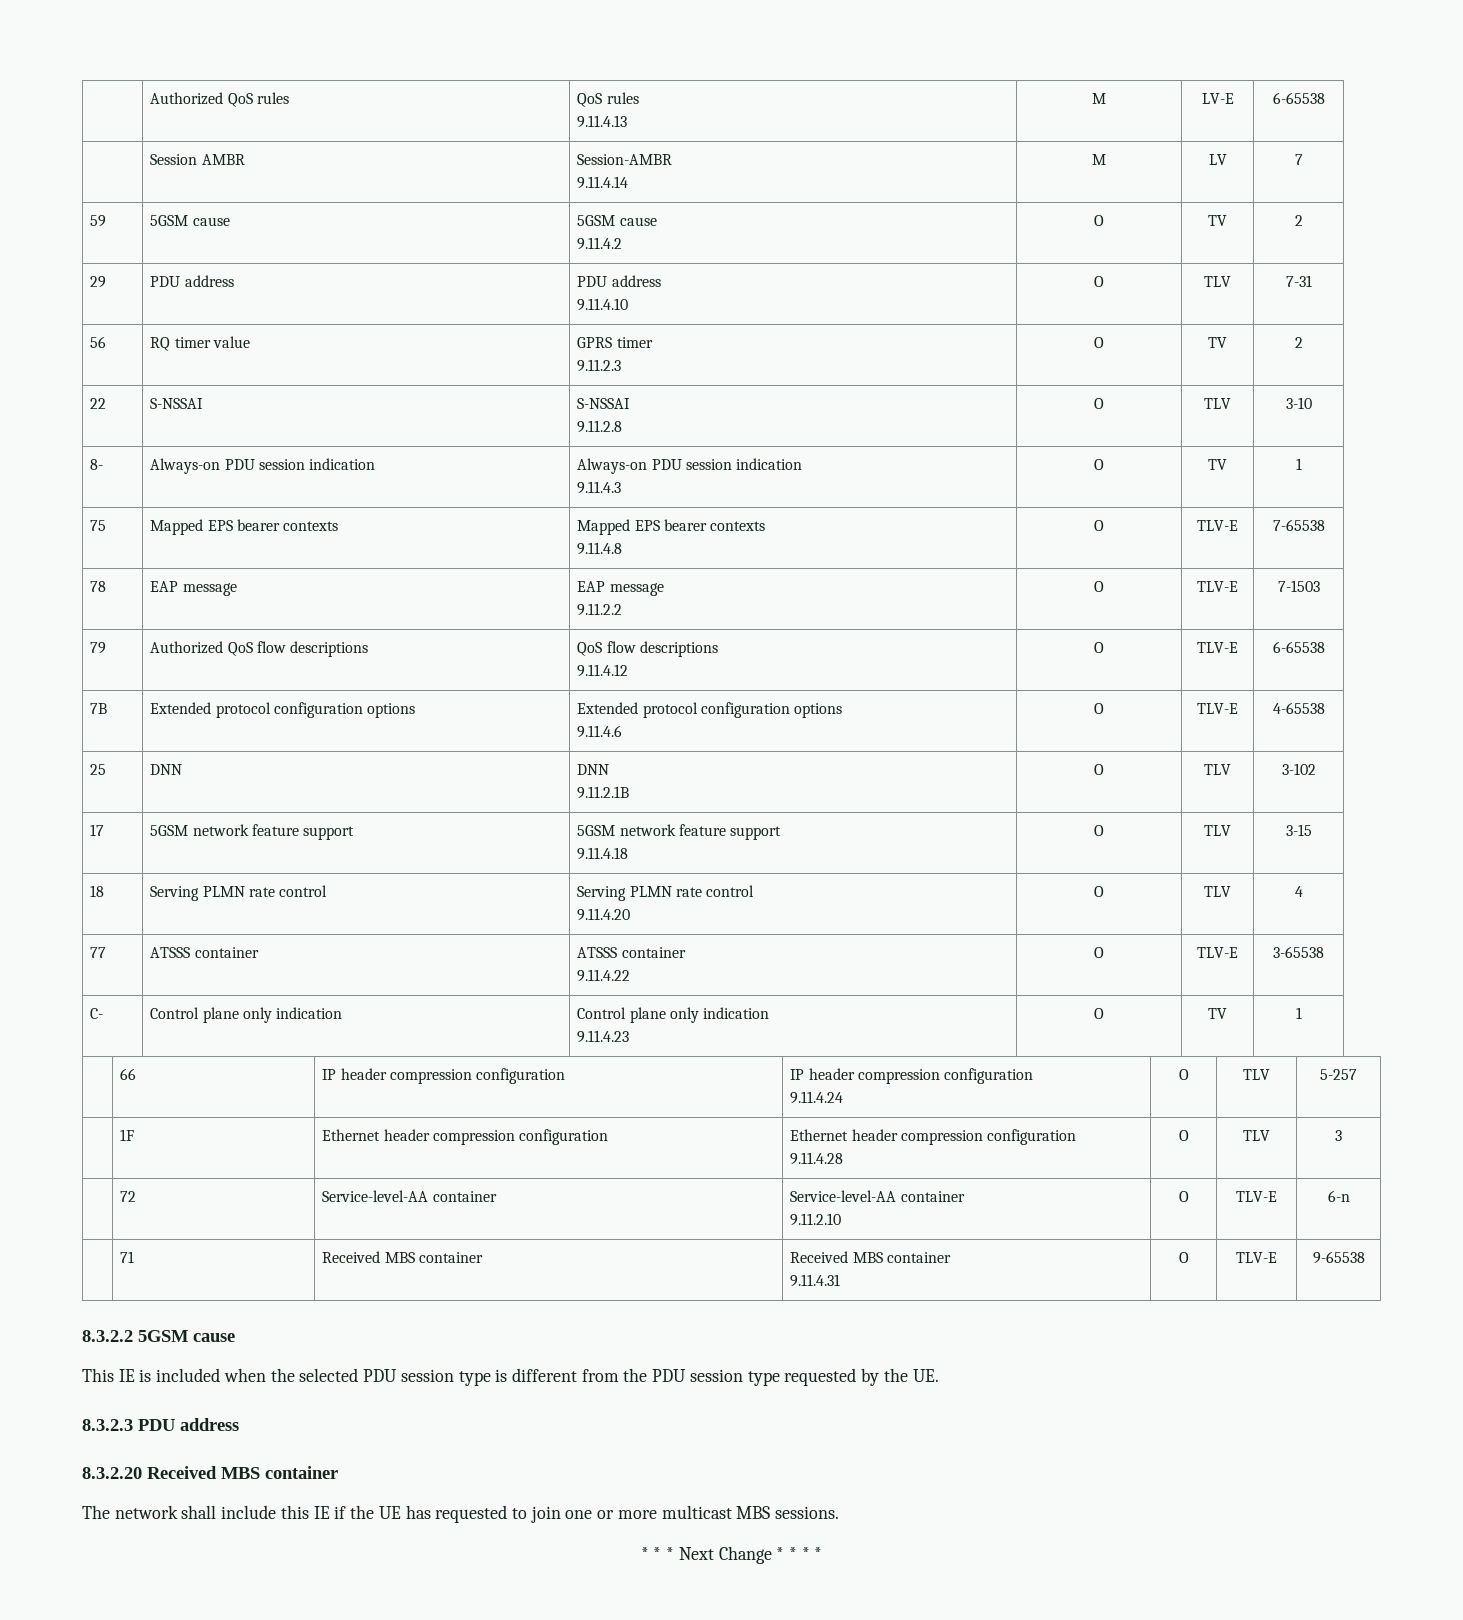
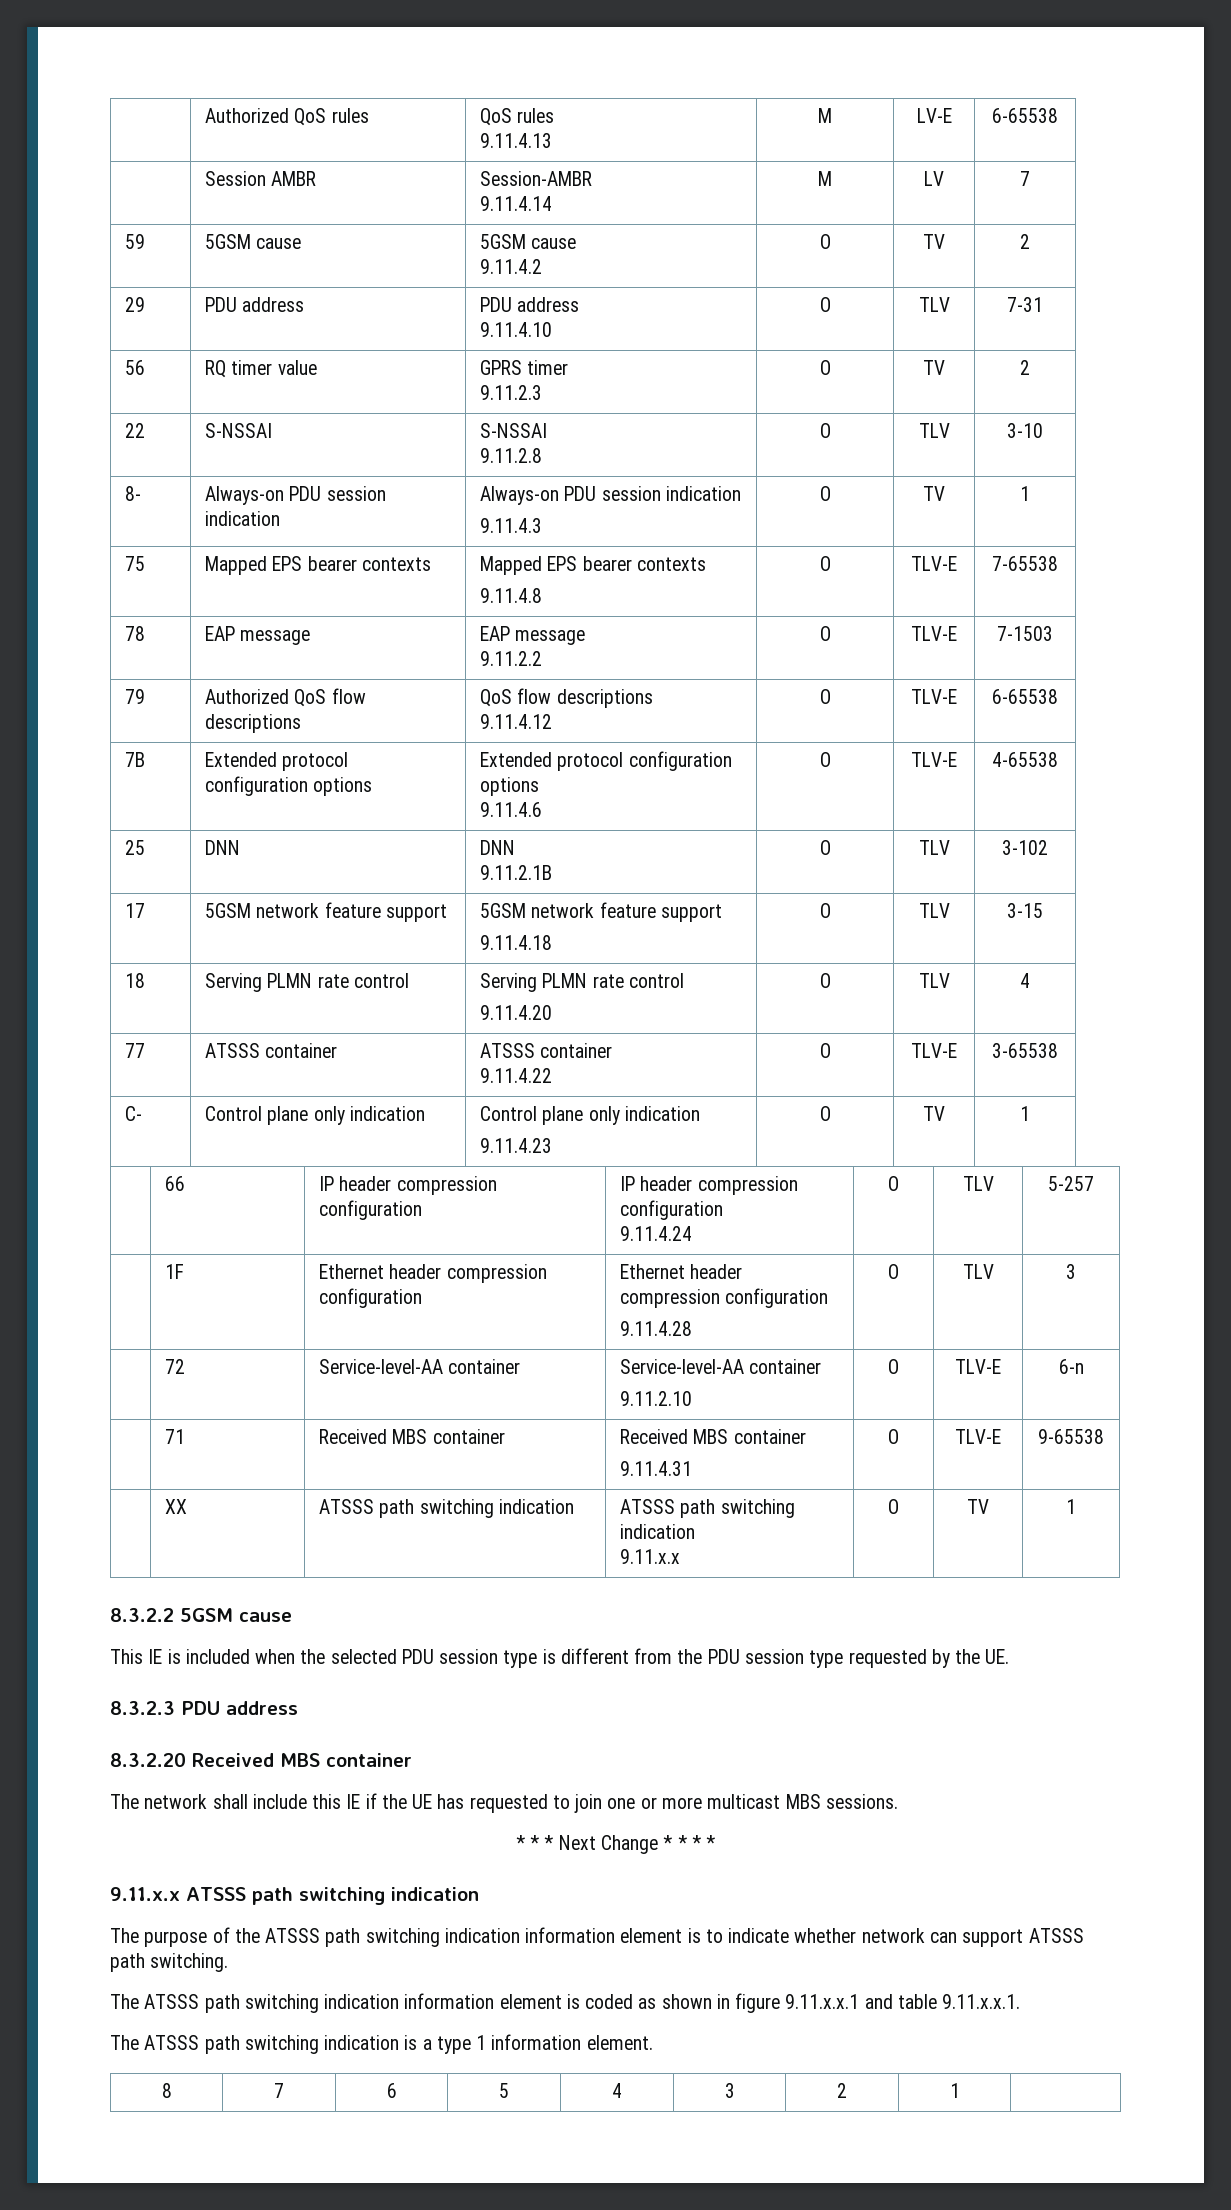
+ | XX | ATSSS path switching indication | ATSSS path switching indication
+ 9.11.x.x | O | TV | 1
+ 9.11.x.x ATSSS path switching indication
+ The purpose of the ATSSS path switching indication information element is to indicate whether network can support ATSSS path switching.
+ The ATSSS path switching indication information element is coded as shown in figure 9.11.x.x.1 and table 9.11.x.x.1.
+ The ATSSS path switching indication is a type 1 information element.
+ 8 | 7 | 6 | 5 | 4 | 3 | 2 | 1 |

